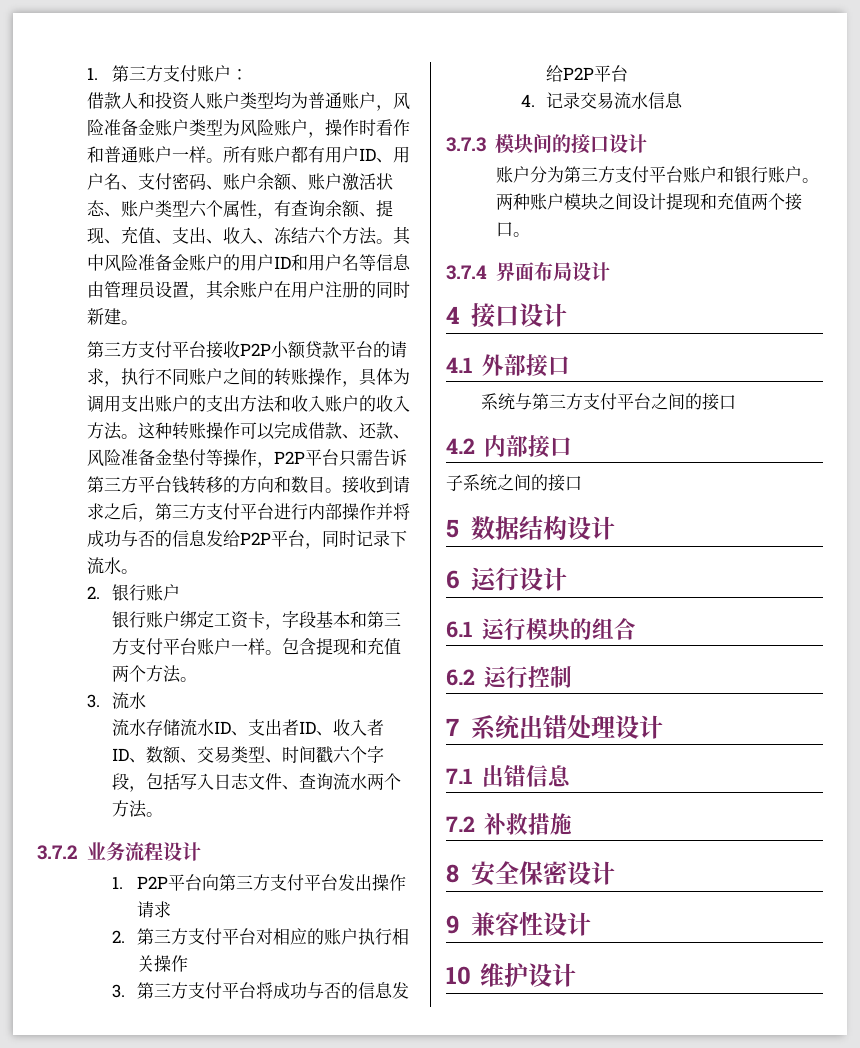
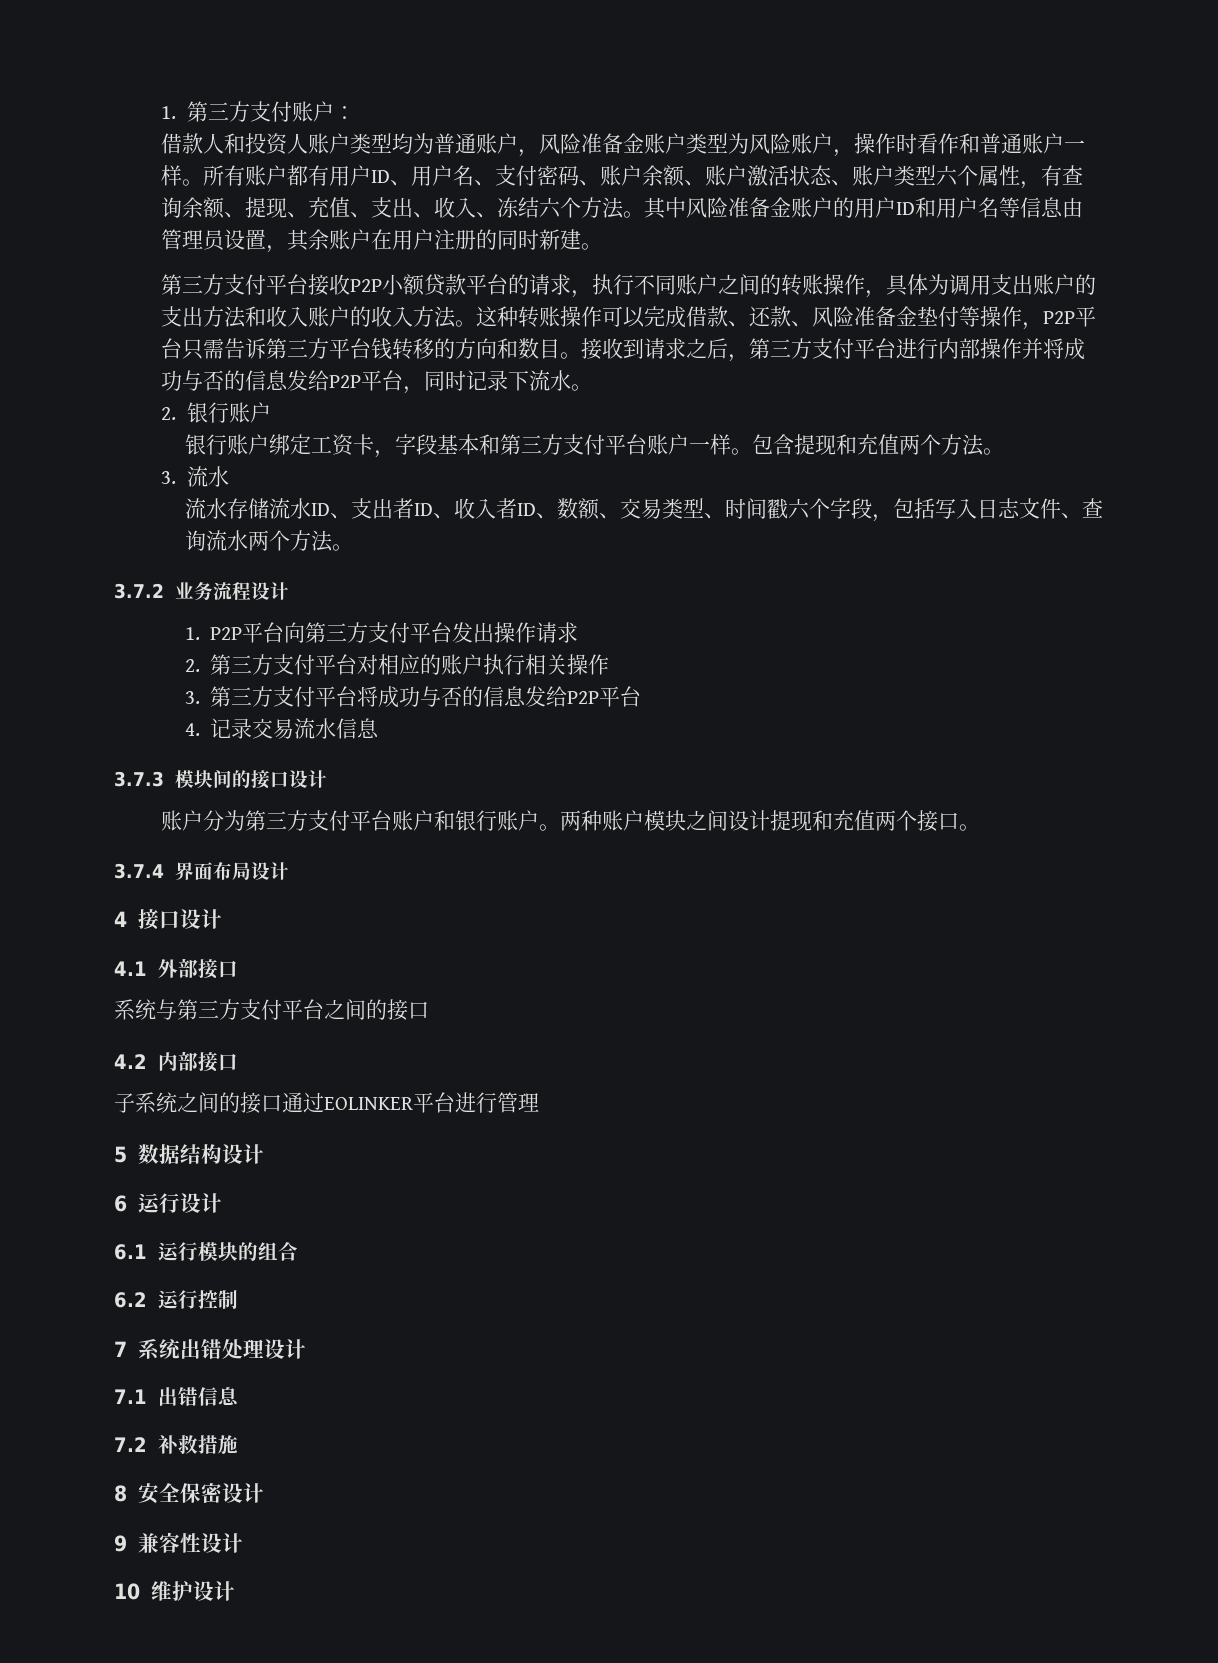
- 子系统之间的接口
+ 子系统之间的接口通过EOLINKER平台进行管理

